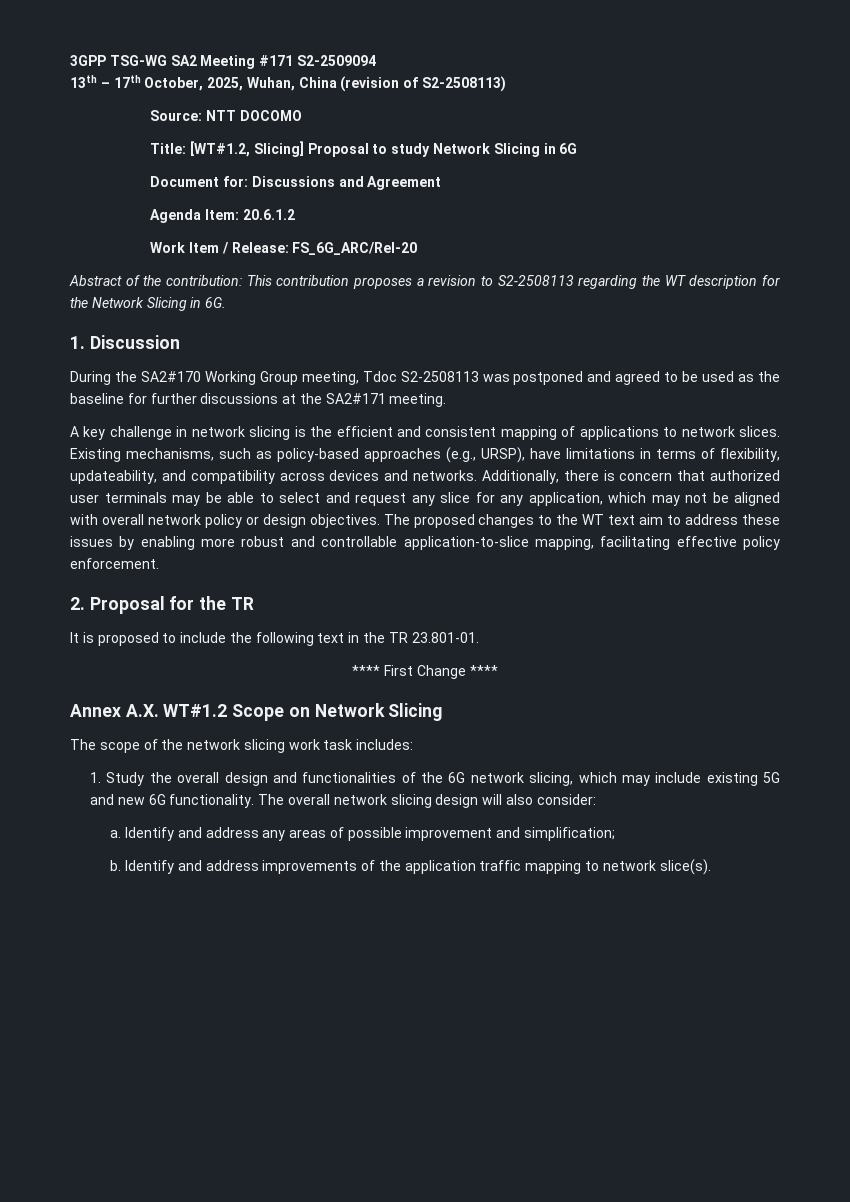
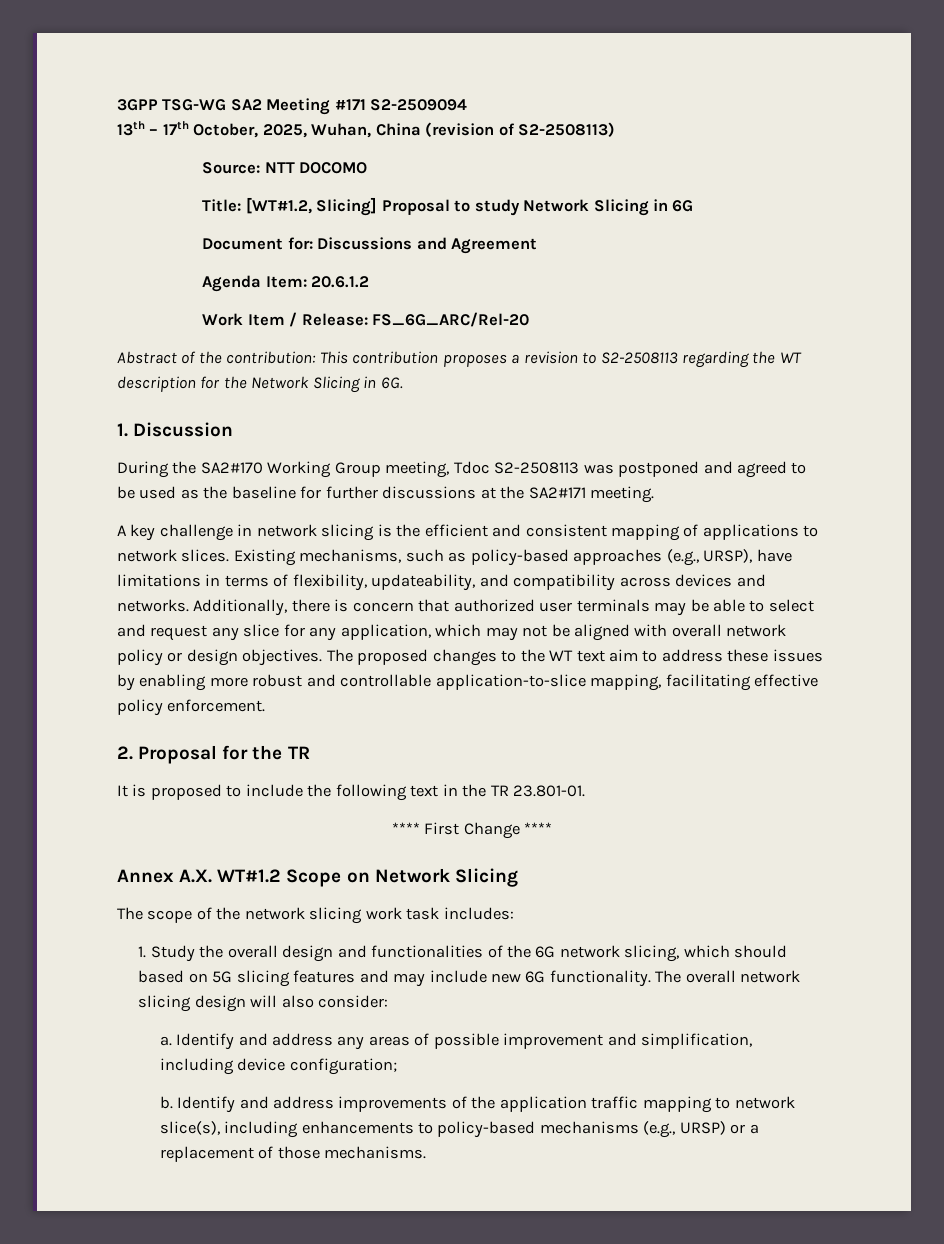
- 1. Study the overall design and functionalities of the 6G network slicing, which may include existing 5G and new 6G functionality.
+ 1. Study the overall design and functionalities of the 6G network slicing, which should based on 5G slicing features and may include new 6G functionality.
- Identify and address any areas of possible improvement and simplification;
+ Identify and address any areas of possible improvement and simplification, including device configuration;
- Identify and address improvements of the application traffic mapping to network slice(s).
+ Identify and address improvements of the application traffic mapping to network slice(s), including enhancements to policy-based mechanisms (e.g., URSP) or a replacement of those mechanisms.

